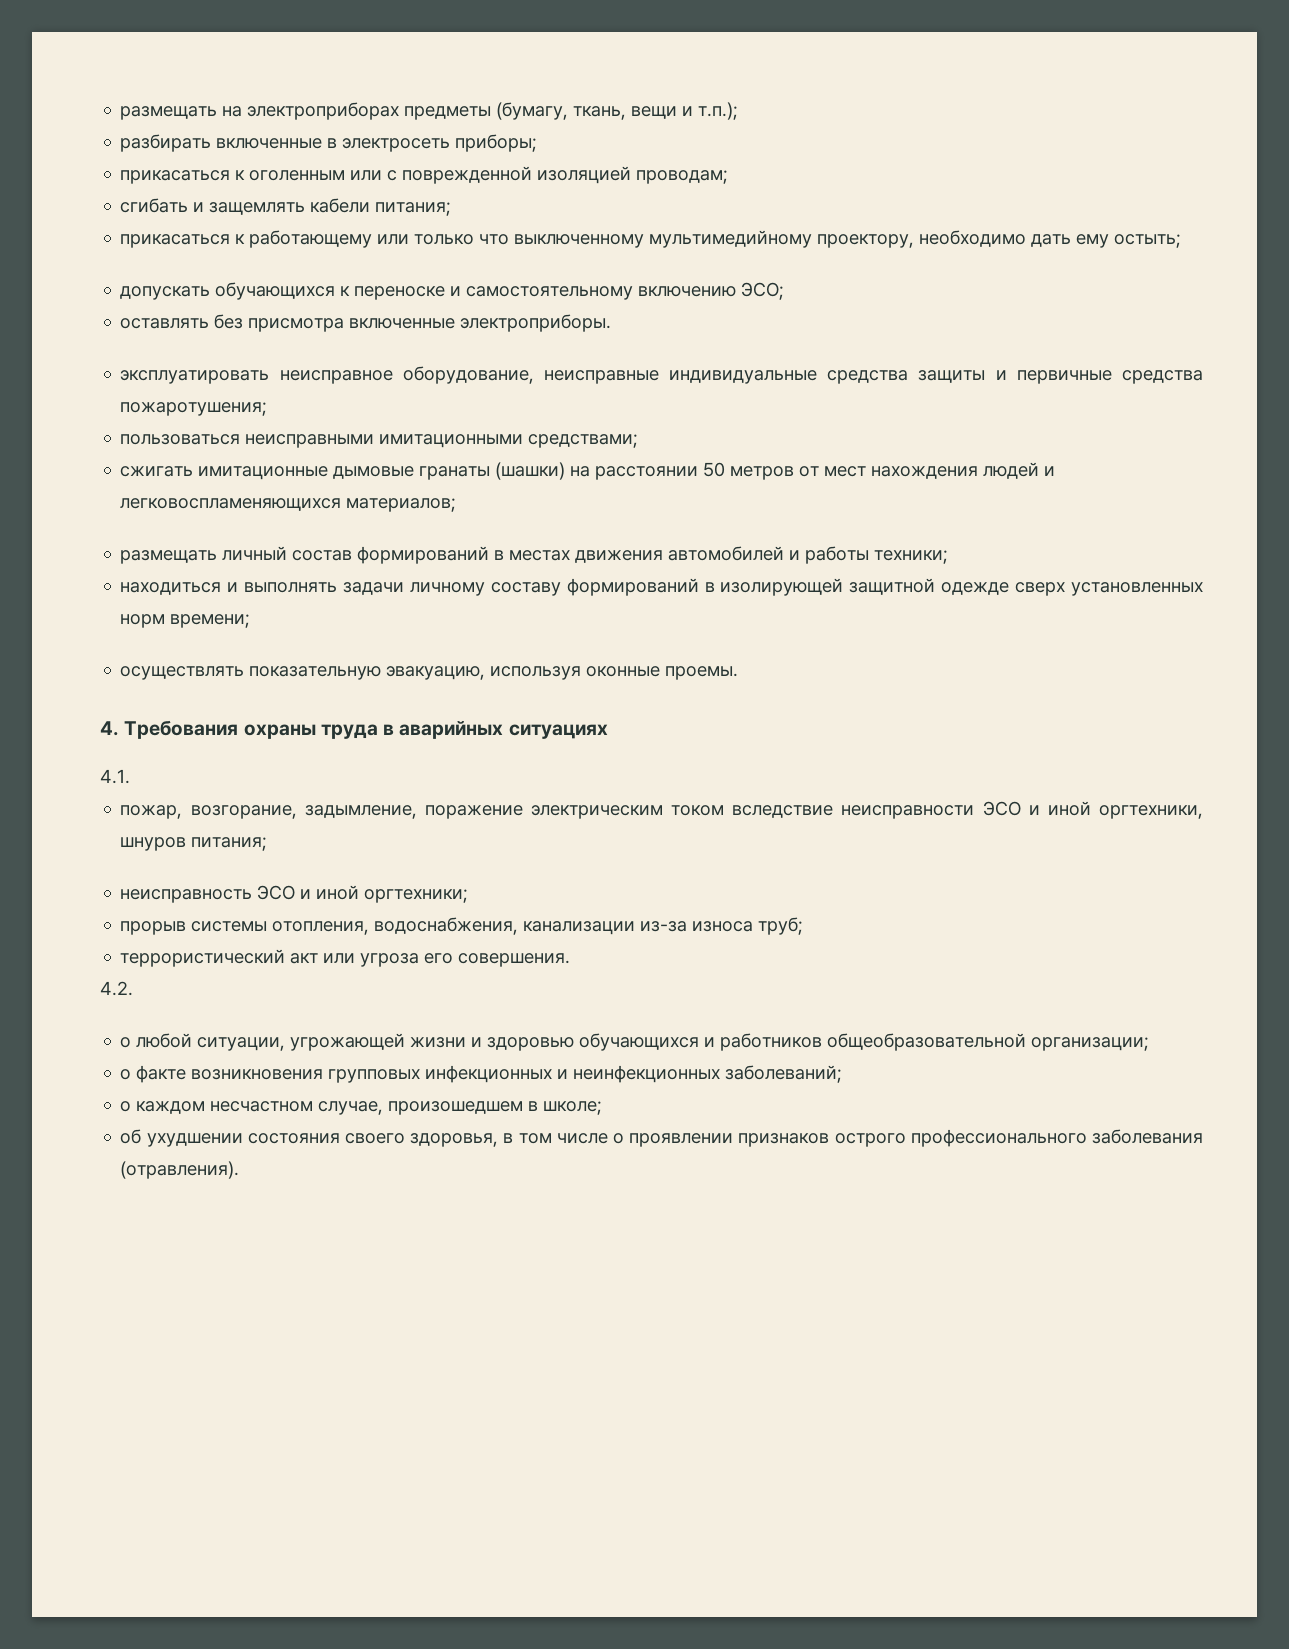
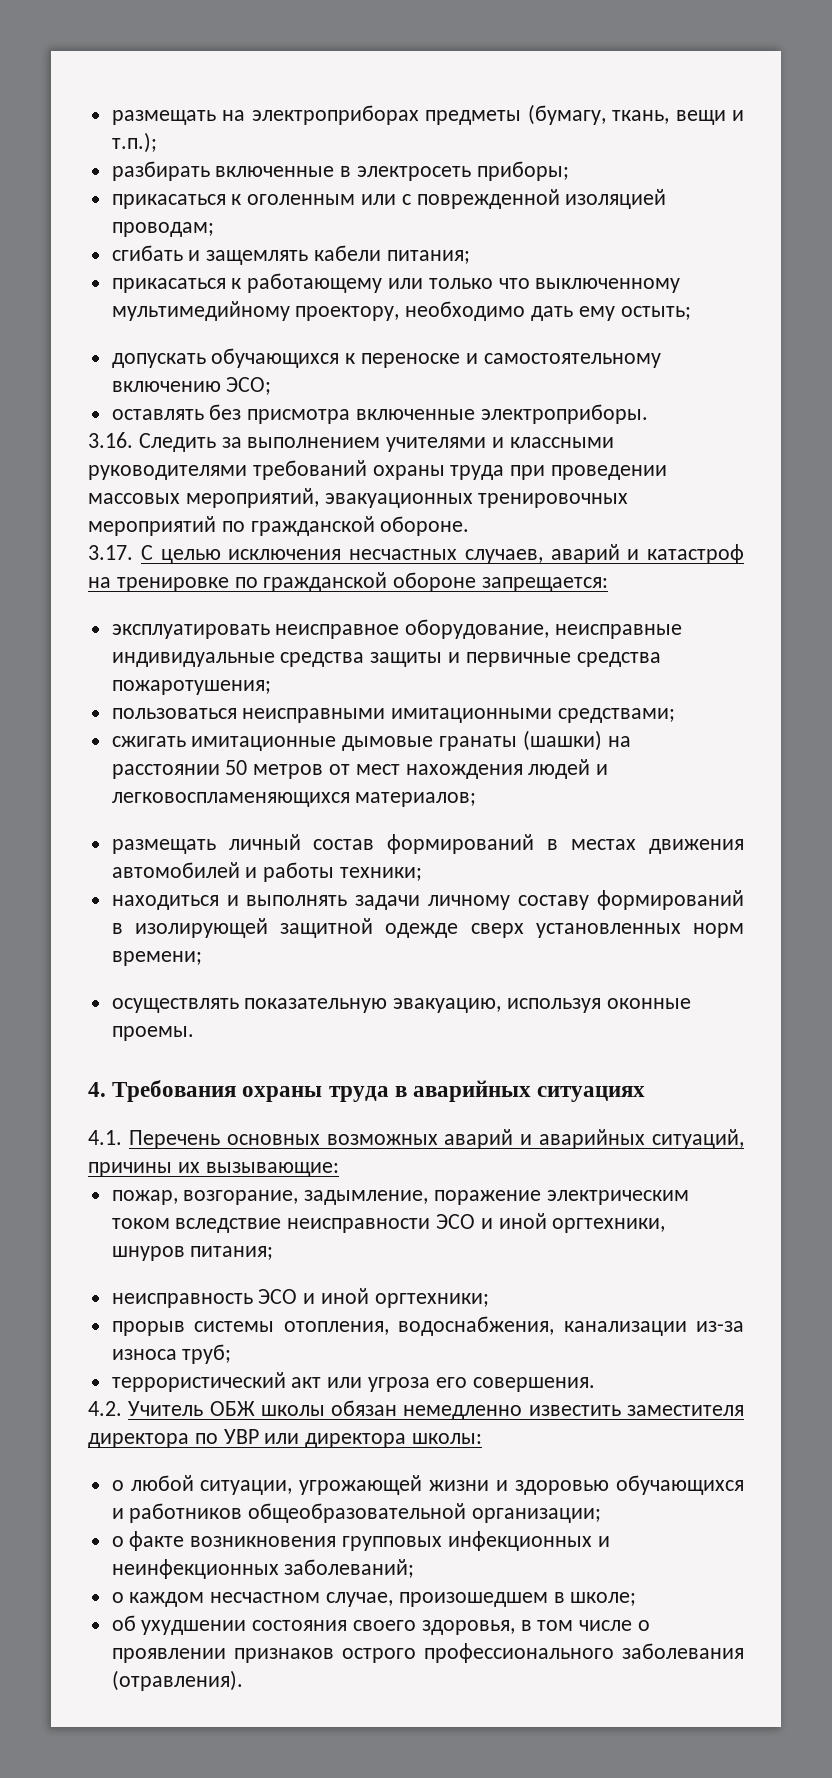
+ 3.16. Следить за выполнением учителями и классными руководителями требований охраны труда при проведении массовых мероприятий, эвакуационных тренировочных мероприятий по гражданской обороне.
+ 3.17. С целью исключения несчастных случаев, аварий и катастроф на тренировке по гражданской обороне запрещается:
- 4.1.
+ 4.1. Перечень основных возможных аварий и аварийных ситуаций, причины их вызывающие:
- 4.2.
+ 4.2. Учитель ОБЖ школы обязан немедленно известить заместителя директора по УВР или директора школы:

